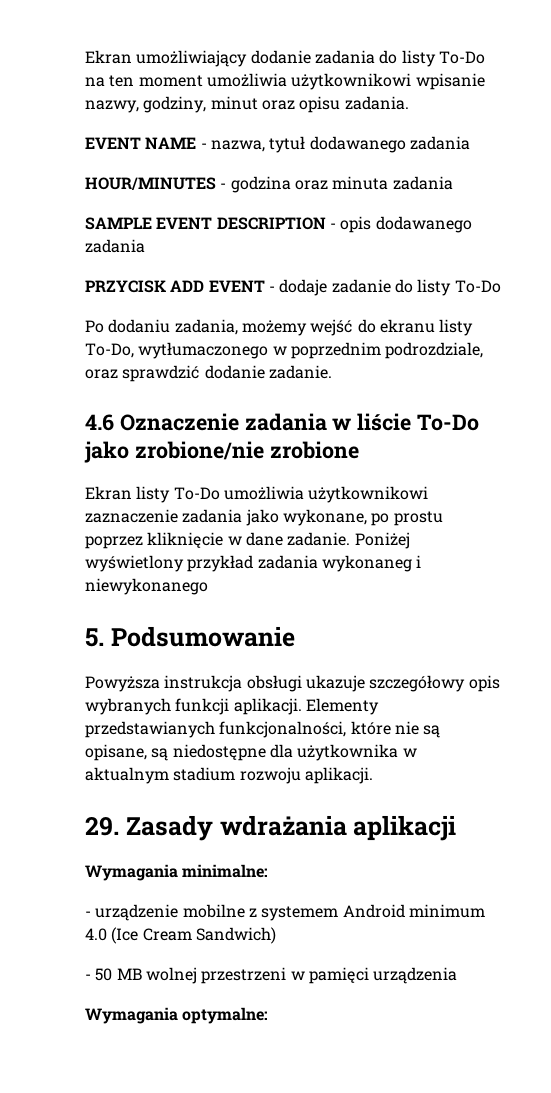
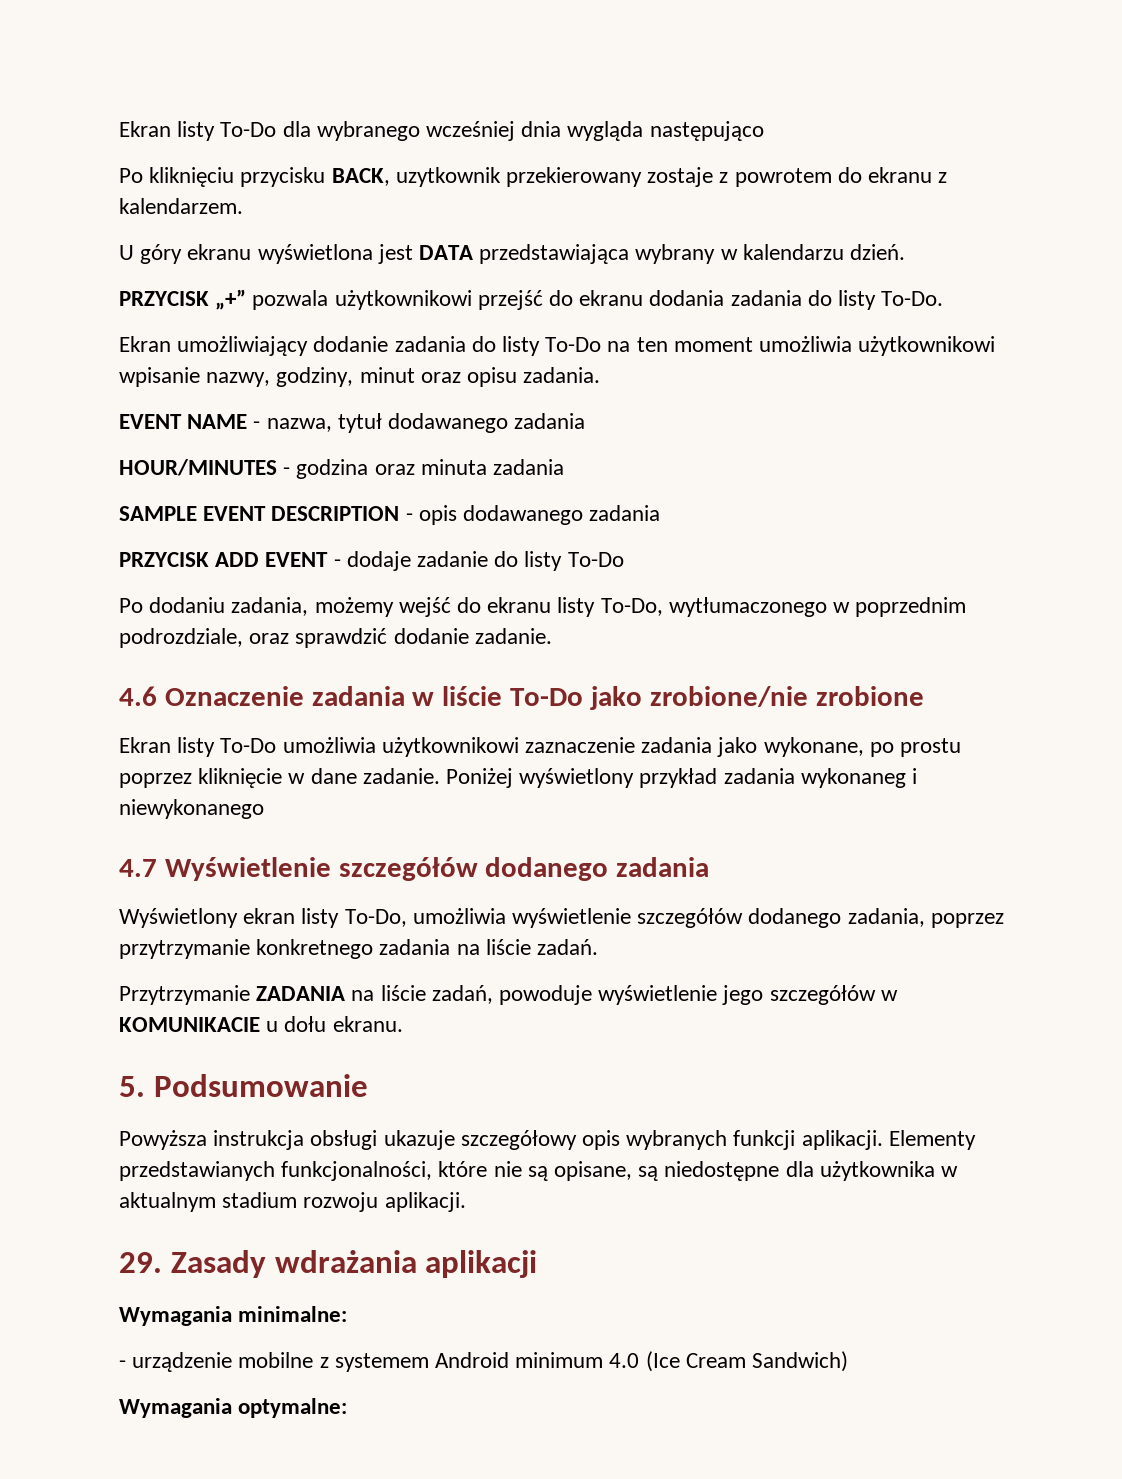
+ Ekran listy To-Do dla wybranego wcześniej dnia wygląda następująco
+ Po kliknięciu przycisku BACK, uzytkownik przekierowany zostaje z powrotem do ekranu z kalendarzem.
+ U góry ekranu wyświetlona jest DATA przedstawiająca wybrany w kalendarzu dzień.
+ PRZYCISK „+” pozwala użytkownikowi przejść do ekranu dodania zadania do listy To-Do.
+ 4.7 Wyświetlenie szczegółów dodanego zadania
+ Wyświetlony ekran listy To-Do, umożliwia wyświetlenie szczegółów dodanego zadania, poprzez przytrzymanie konkretnego zadania na liście zadań.
+ Przytrzymanie ZADANIA na liście zadań, powoduje wyświetlenie jego szczegółów w KOMUNIKACIE u dołu ekranu.
- - 50 MB wolnej przestrzeni w pamięci urządzenia

